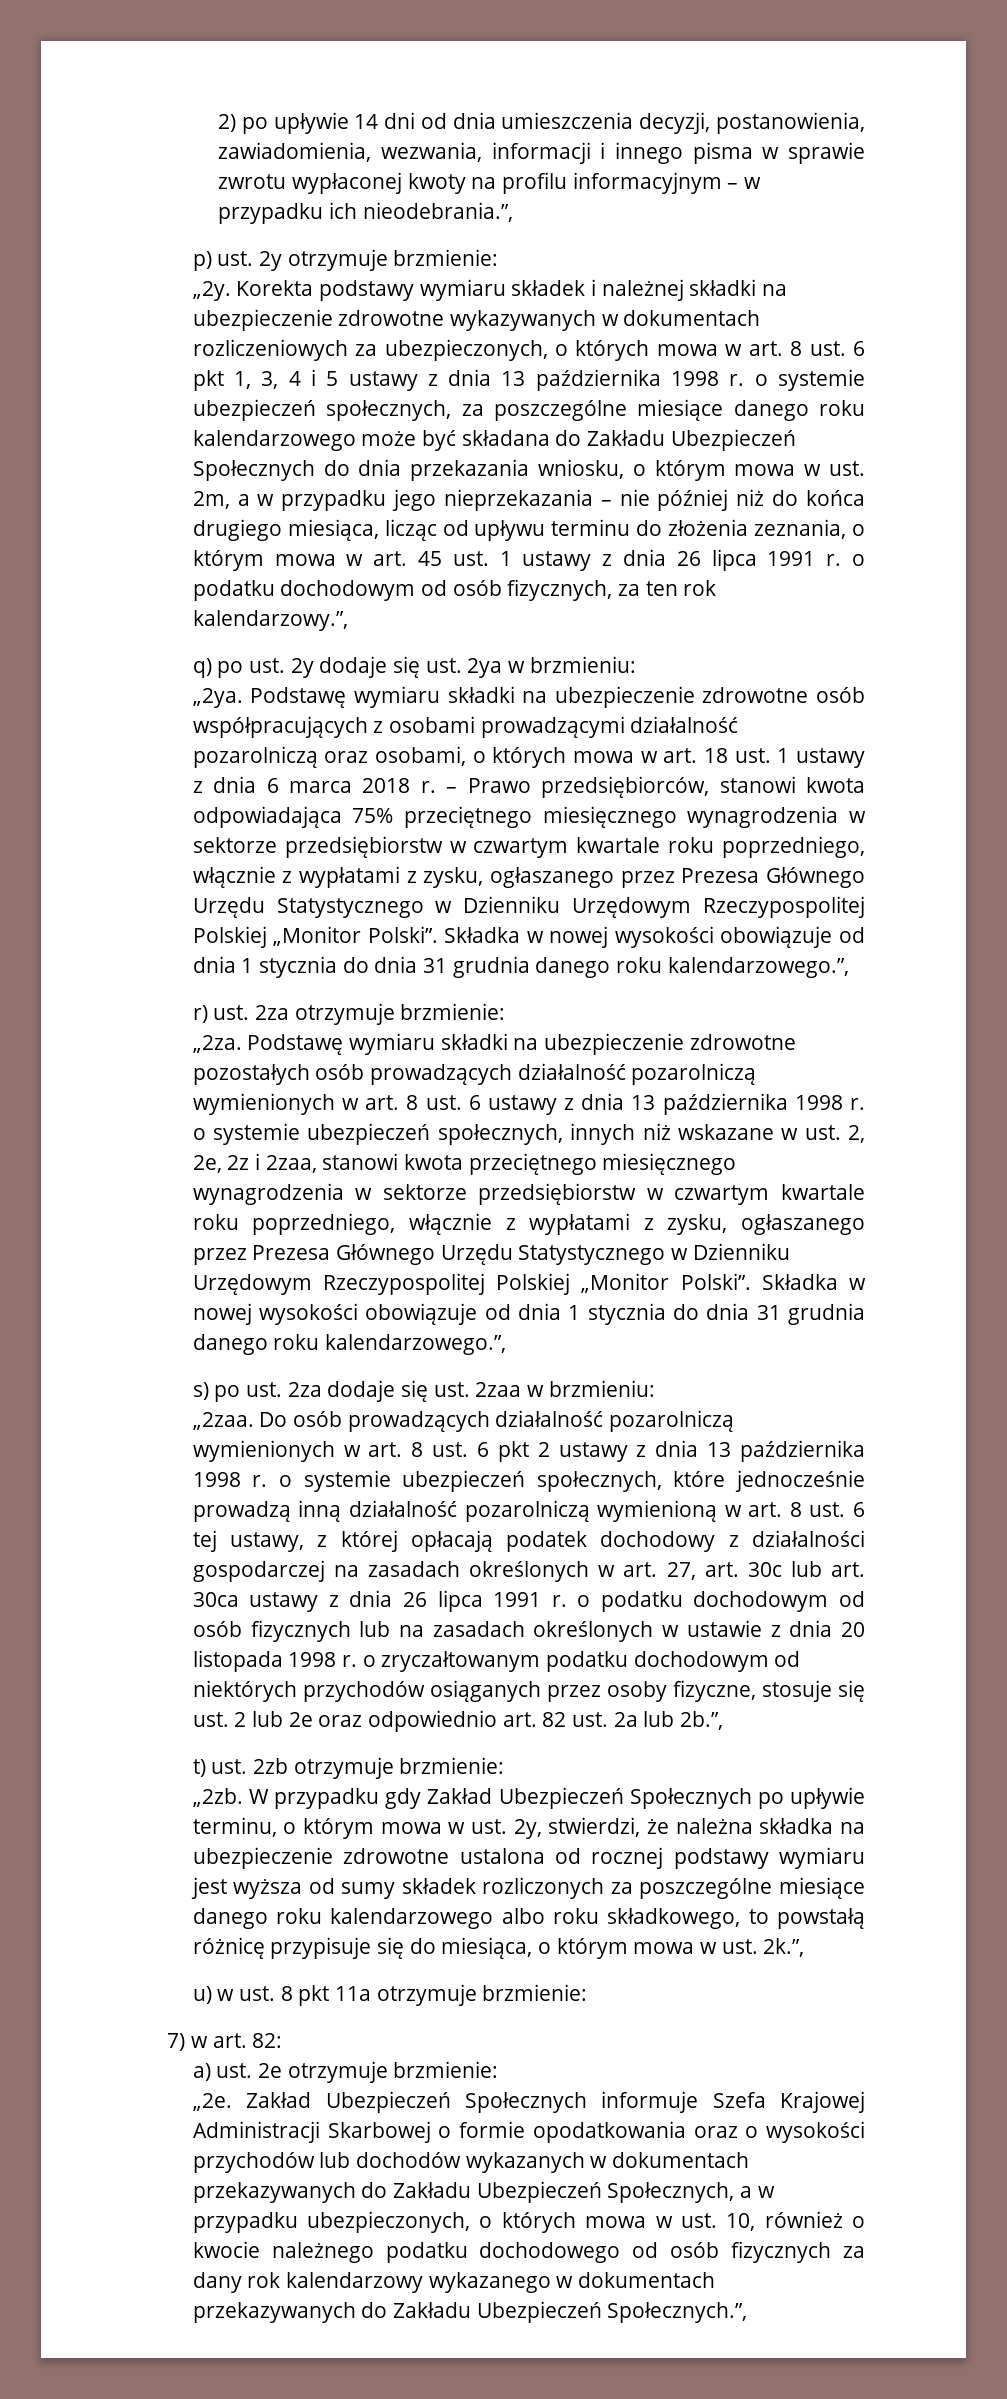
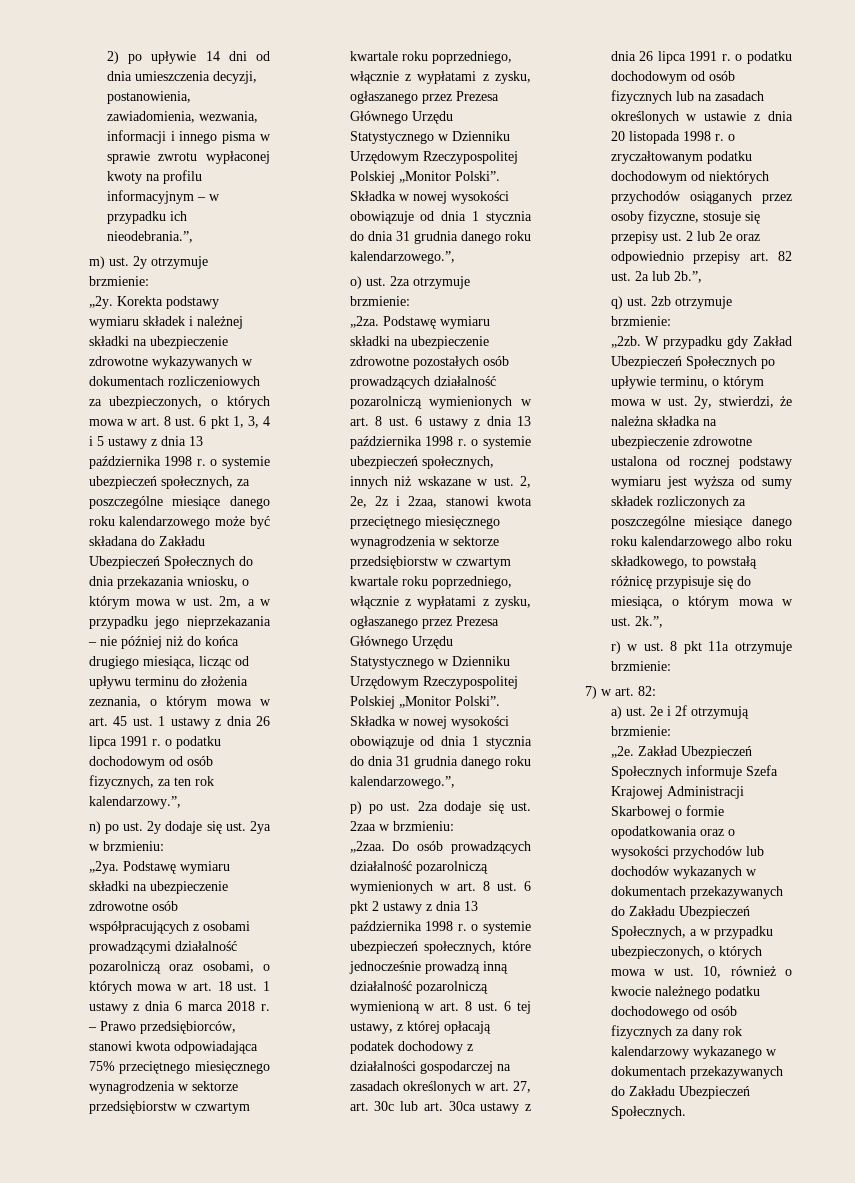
- p) ust. 2y otrzymuje brzmienie:
+ m) ust. 2y otrzymuje brzmienie:
- q) po ust. 2y dodaje się ust. 2ya w brzmieniu:
+ n) po ust. 2y dodaje się ust. 2ya w brzmieniu:
- r) ust. 2za otrzymuje brzmienie:
+ o) ust. 2za otrzymuje brzmienie:
- s) po ust. 2za dodaje się ust. 2zaa w brzmieniu:
+ p) po ust. 2za dodaje się ust. 2zaa w brzmieniu:
- Do osób prowadzących działalność pozarolniczą wymienionych w art. 8 ust. 6 pkt 2 ustawy z dnia 13 października 1998 r. o systemie ubezpieczeń społecznych, które jednocześnie prowadzą inną działalność pozarolniczą wymienioną w art. 8 ust. 6 tej ustawy, z której opłacają podatek dochodowy z działalności gospodarczej na zasadach określonych w art. 27, art. 30c lub art. 30ca ustawy z dnia 26 lipca 1991 r. o podatku dochodowym od osób fizycznych lub na zasadach określonych w ustawie z dnia 20 listopada 1998 r. o zryczałtowanym podatku dochodowym od niektórych przychodów osiąganych przez osoby fizyczne, stosuje się ust. 2 lub 2e oraz odpowiednio art. 82 ust. 2a lub 2b.”,
+ Do osób prowadzących działalność pozarolniczą wymienionych w art. 8 ust. 6 pkt 2 ustawy z dnia 13 października 1998 r. o systemie ubezpieczeń społecznych, które jednocześnie prowadzą inną działalność pozarolniczą wymienioną w art. 8 ust. 6 tej ustawy, z której opłacają podatek dochodowy z działalności gospodarczej na zasadach określonych w art. 27, art. 30c lub art. 30ca ustawy z dnia 26 lipca 1991 r. o podatku dochodowym od osób fizycznych lub na zasadach określonych w ustawie z dnia 20 listopada 1998 r. o zryczałtowanym podatku dochodowym od niektórych przychodów osiąganych przez osoby fizyczne, stosuje się przepisy ust. 2 lub 2e oraz odpowiednio przepisy art. 82 ust. 2a lub 2b.”,
- t) ust. 2zb otrzymuje brzmienie:
+ q) ust. 2zb otrzymuje brzmienie:
- u) w ust. 8 pkt 11a otrzymuje brzmienie:
+ r) w ust. 8 pkt 11a otrzymuje brzmienie:
- a) ust. 2e otrzymuje brzmienie:
+ a) ust. 2e i 2f otrzymują brzmienie:
- Zakład Ubezpieczeń Społecznych informuje Szefa Krajowej Administracji Skarbowej o formie opodatkowania oraz o wysokości przychodów lub dochodów wykazanych w dokumentach przekazywanych do Zakładu Ubezpieczeń Społecznych, a w przypadku ubezpieczonych, o których mowa w ust. 10, również o kwocie należnego podatku dochodowego od osób fizycznych za dany rok kalendarzowy wykazanego w dokumentach przekazywanych do Zakładu Ubezpieczeń Społecznych.”,
+ Zakład Ubezpieczeń Społecznych informuje Szefa Krajowej Administracji Skarbowej o formie opodatkowania oraz o wysokości przychodów lub dochodów wykazanych w dokumentach przekazywanych do Zakładu Ubezpieczeń Społecznych, a w przypadku ubezpieczonych, o których mowa w ust. 10, również o kwocie należnego podatku dochodowego od osób fizycznych za dany rok kalendarzowy wykazanego w dokumentach przekazywanych do Zakładu Ubezpieczeń Społecznych.

